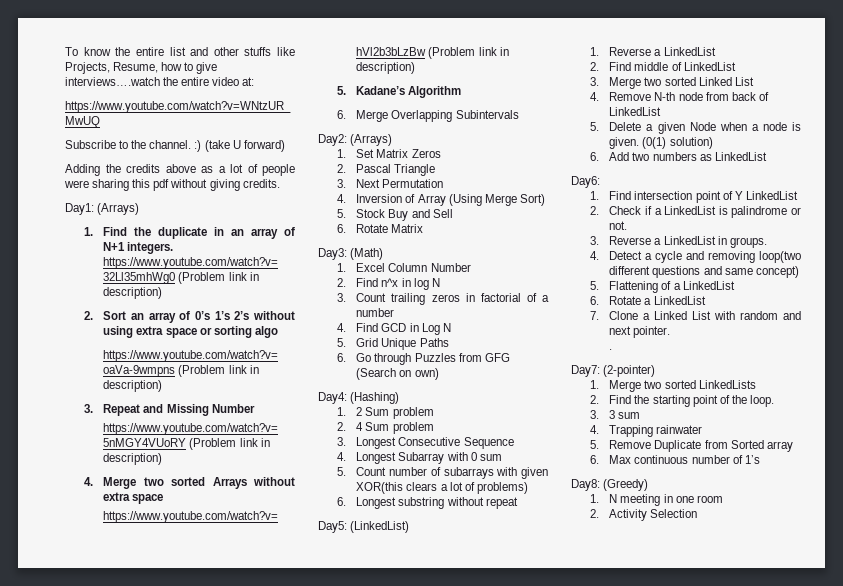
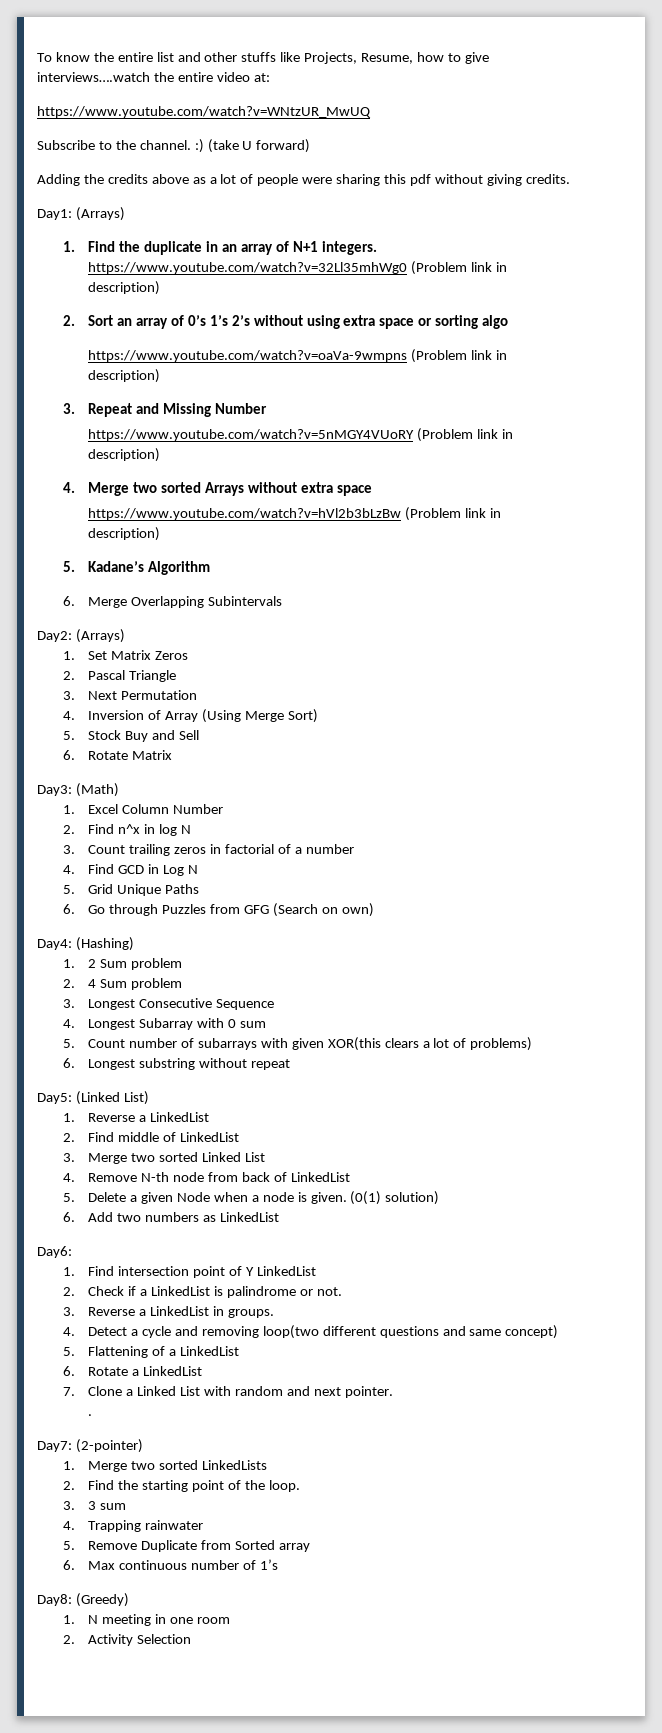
- Day5: (LinkedList)
+ Day5: (Linked List)

